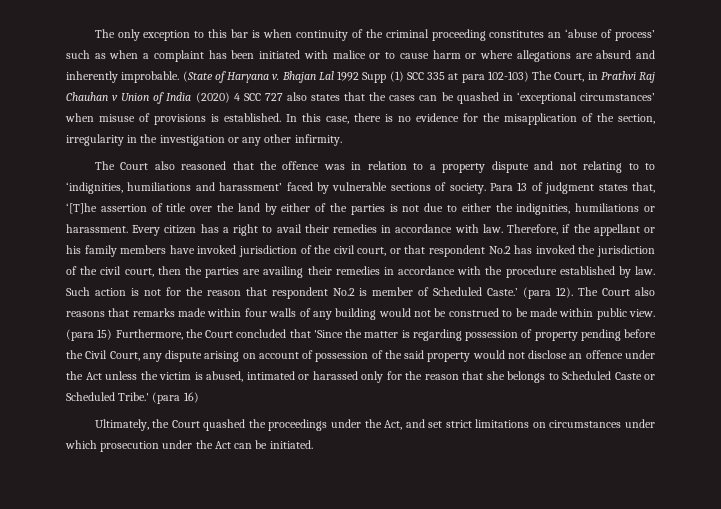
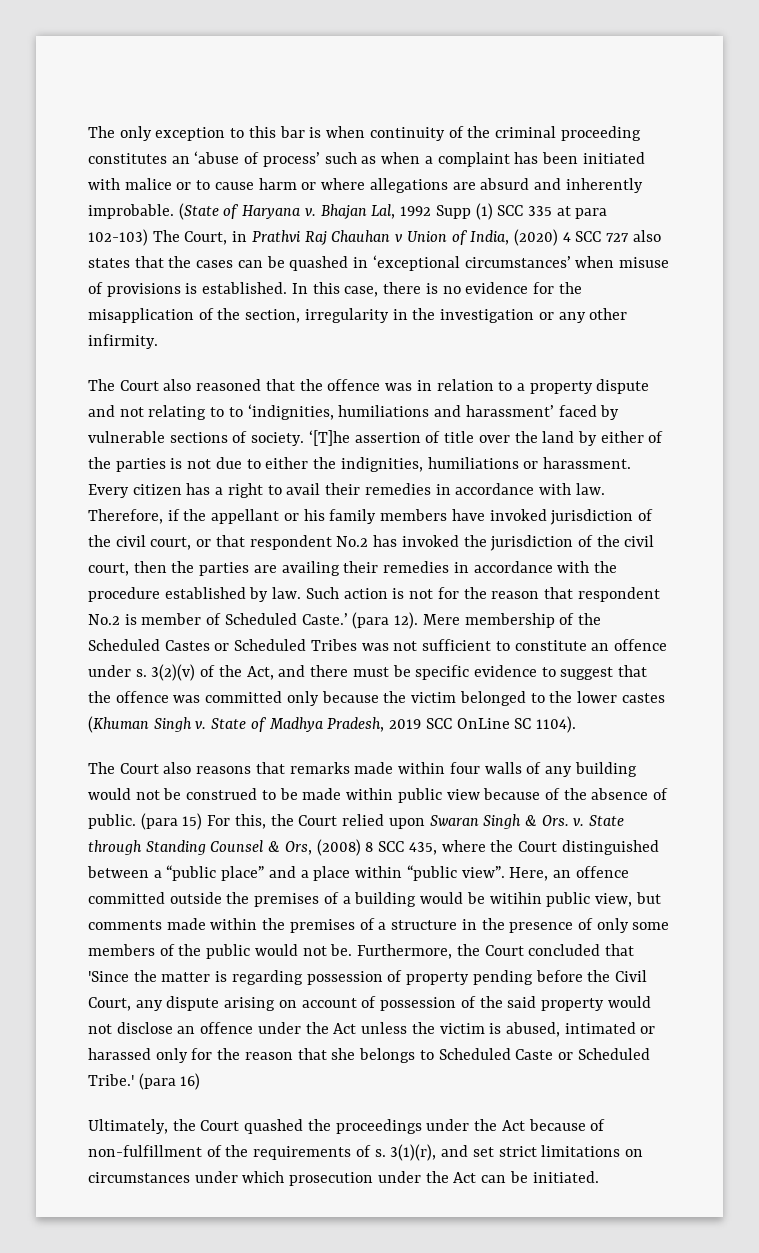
- Bhajan Lal 1992 Supp (1) SCC 335 at para 102-103) The Court, in Prathvi Raj Chauhan v Union of India (2020) 4 SCC 727 also states that the cases can be quashed in ‘exceptional circumstances’ when misuse of provisions is established.
+ Bhajan Lal, 1992 Supp (1) SCC 335 at para 102-103) The Court, in Prathvi Raj Chauhan v Union of India, (2020) 4 SCC 727 also states that the cases can be quashed in ‘exceptional circumstances’ when misuse of provisions is established.
- Para 13 of judgment states that, ‘[T]he assertion of title over the land by either of the parties is not due to either the indignities, humiliations or harassment.
+ ‘[T]he assertion of title over the land by either of the parties is not due to either the indignities, humiliations or harassment.
- (para 12). The Court also reasons that remarks made within four walls of any building would not be construed to be made within public view. (para 15) Furthermore, the Court concluded that 'Since the matter is regarding possession of property pending before the Civil Court, any dispute arising on account of possession of the said property would not disclose an offence under the Act unless the victim is abused, intimated or harassed only for the reason that she belongs to Scheduled Caste or Scheduled Tribe.'
+ (para 12). Mere membership of the Scheduled Castes or Scheduled Tribes was not sufficient to constitute an offence under s. 3(2)(v) of the Act, and there must be specific evidence to suggest that the offence was committed only because the victim belonged to the lower castes (Khuman Singh v. State of Madhya Pradesh, 2019 SCC OnLine SC 1104).
+ The Court also reasons that remarks made within four walls of any building would not be construed to be made within public view because of the absence of public. (para 15) For this, the Court relied upon Swaran Singh & Ors. v. State through Standing Counsel & Ors, (2008) 8 SCC 435, where the Court distinguished between a “public place” and a place within “public view”. Here, an offence committed outside the premises of a building would be witihin public view, but comments made within the premises of a structure in the presence of only some members of the public would not be. Furthermore, the Court concluded that 'Since the matter is regarding possession of property pending before the Civil Court, any dispute arising on account of possession of the said property would not disclose an offence under the Act unless the victim is abused, intimated or harassed only for the reason that she belongs to Scheduled Caste or Scheduled Tribe.'
- Ultimately, the Court quashed the proceedings under the Act, and set strict limitations on circumstances under which prosecution under the Act can be initiated.
+ Ultimately, the Court quashed the proceedings under the Act because of non-fulfillment of the requirements of s. 3(1)(r), and set strict limitations on circumstances under which prosecution under the Act can be initiated.

